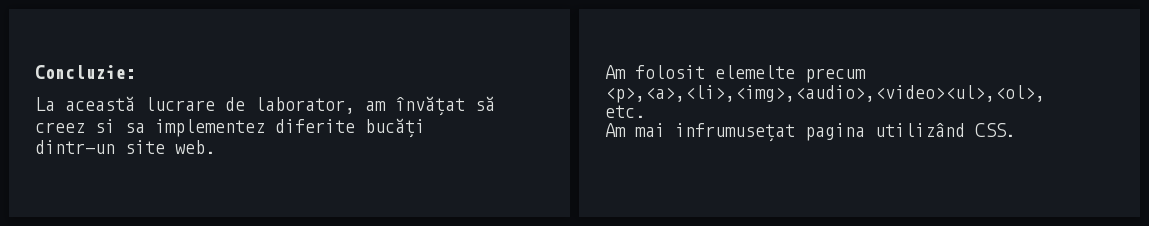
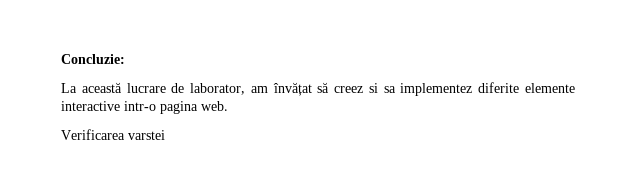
- La această lucrare de laborator, am învățat să creez si sa implementez diferite bucăți dintr-un site web.
- Am folosit elemelte precum <p>,<a>,<li>,<img>,<audio>,<video><ul>,<ol>, etc.
- Am mai infrumusețat pagina utilizând CSS.
+ La această lucrare de laborator, am învățat să creez si sa implementez diferite elemente interactive intr-o pagina web.
+ Verificarea varstei

